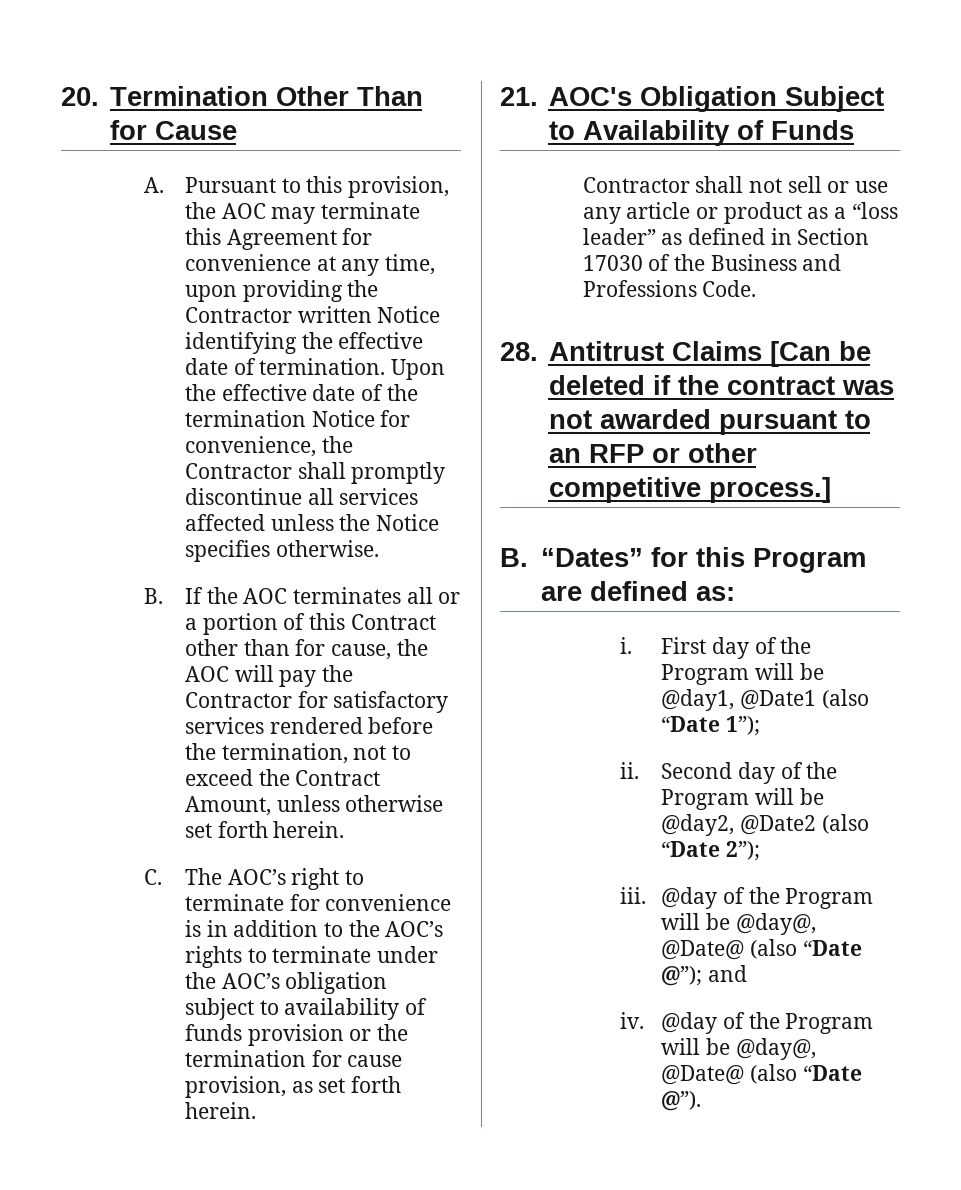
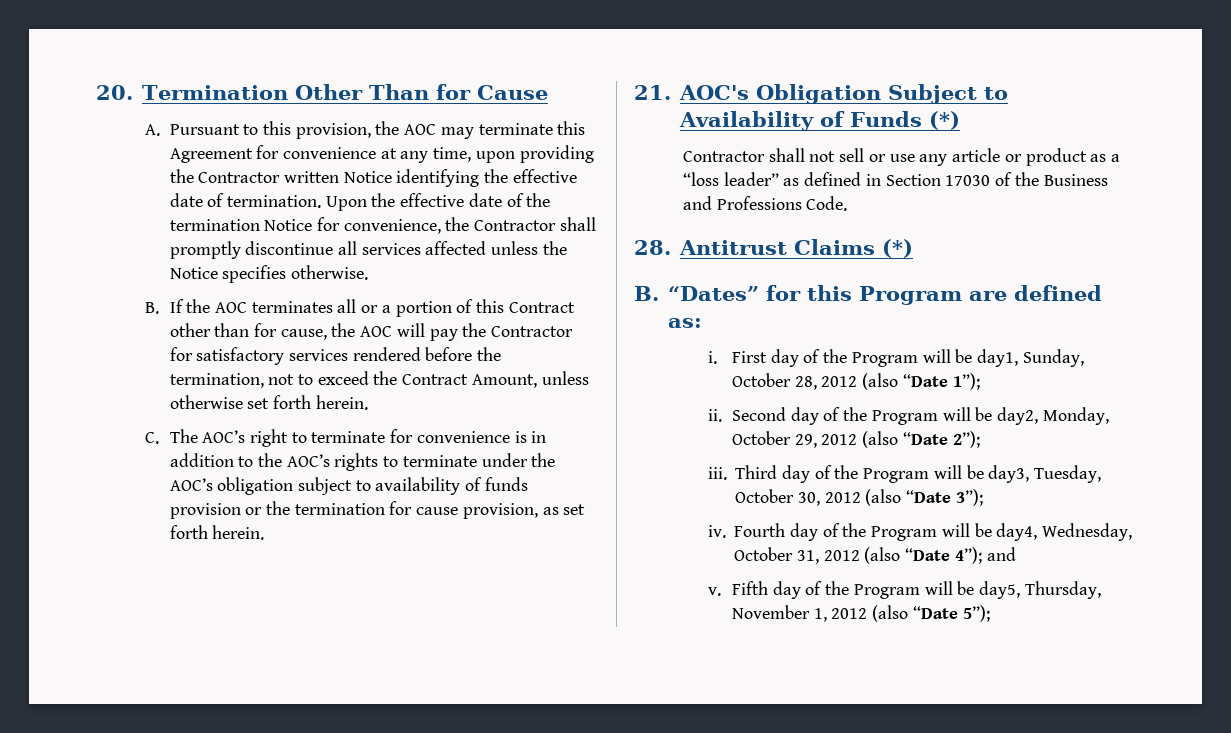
- 21. AOC's Obligation Subject to Availability of Funds
+ 21. AOC's Obligation Subject to Availability of Funds (*)
- 28. Antitrust Claims [Can be deleted if the contract was not awarded pursuant to an RFP or other competitive process.]
+ 28. Antitrust Claims (*)
- First day of the Program will be @day1, @Date1 (also “Date 1”);
+ First day of the Program will be day1, Sunday, October 28, 2012 (also “Date 1”);
- Second day of the Program will be @day2, @Date2 (also “Date 2”);
+ Second day of the Program will be day2, Monday, October 29, 2012 (also “Date 2”);
- @day of the Program will be @day@, @Date@ (also “Date @”); and
+ Third day of the Program will be day3, Tuesday, October 30, 2012 (also “Date 3”);
- @day of the Program will be @day@, @Date@ (also “Date @”).
+ Fourth day of the Program will be day4, Wednesday, October 31, 2012 (also “Date 4”); and
+ v. Fifth day of the Program will be day5, Thursday, November 1, 2012 (also “Date 5”);

